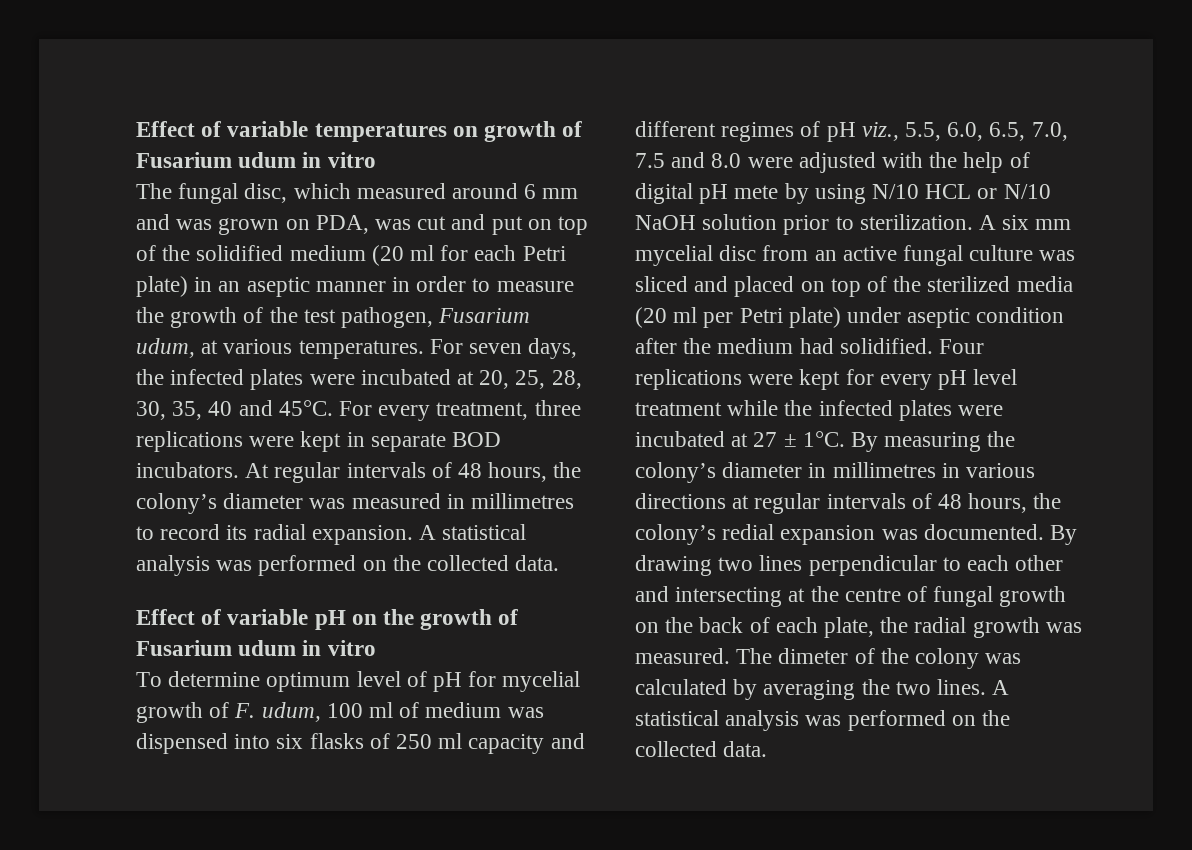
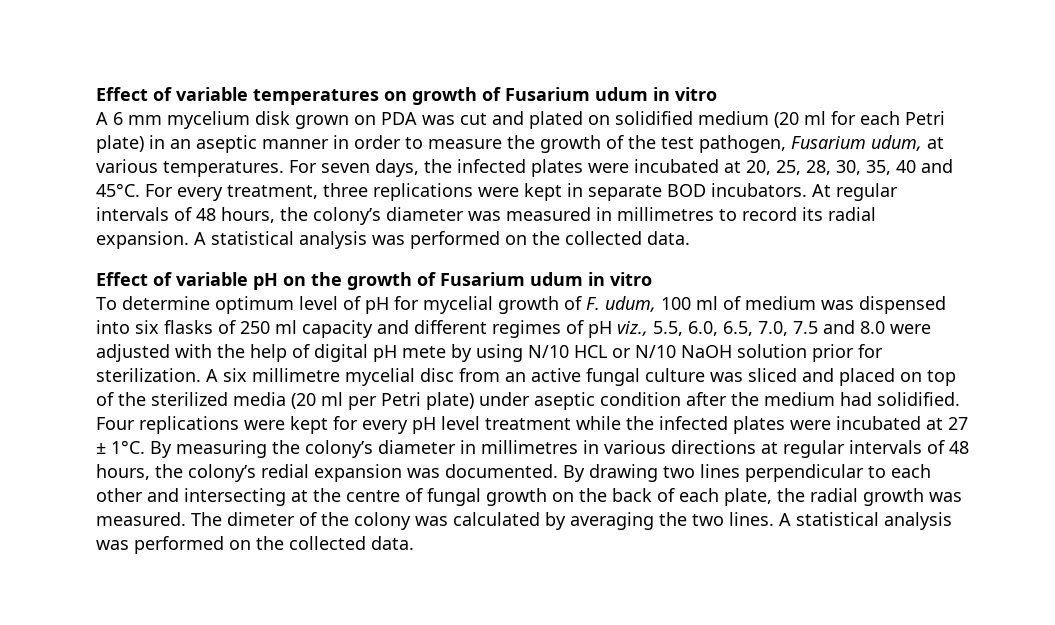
- The fungal disc, which measured around 6 mm and was grown on PDA, was cut and put on top of the solidified medium (20 ml for each Petri plate) in an aseptic manner in order to measure the growth of the test pathogen, Fusarium udum, at various temperatures.
+ A 6 mm mycelium disk grown on PDA was cut and plated on solidified medium (20 ml for each Petri plate) in an aseptic manner in order to measure the growth of the test pathogen, Fusarium udum, at various temperatures.
- To determine optimum level of pH for mycelial growth of F. udum, 100 ml of medium was dispensed into six flasks of 250 ml capacity and different regimes of pH viz., 5.5, 6.0, 6.5, 7.0, 7.5 and 8.0 were adjusted with the help of digital pH mete by using N/10 HCL or N/10 NaOH solution prior to sterilization.
+ To determine optimum level of pH for mycelial growth of F. udum, 100 ml of medium was dispensed into six flasks of 250 ml capacity and different regimes of pH viz., 5.5, 6.0, 6.5, 7.0, 7.5 and 8.0 were adjusted with the help of digital pH mete by using N/10 HCL or N/10 NaOH solution prior for sterilization.
- A six mm mycelial disc from an active fungal culture was sliced and placed on top of the sterilized media (20 ml per Petri plate) under aseptic condition after the medium had solidified.
+ A six millimetre mycelial disc from an active fungal culture was sliced and placed on top of the sterilized media (20 ml per Petri plate) under aseptic condition after the medium had solidified.

